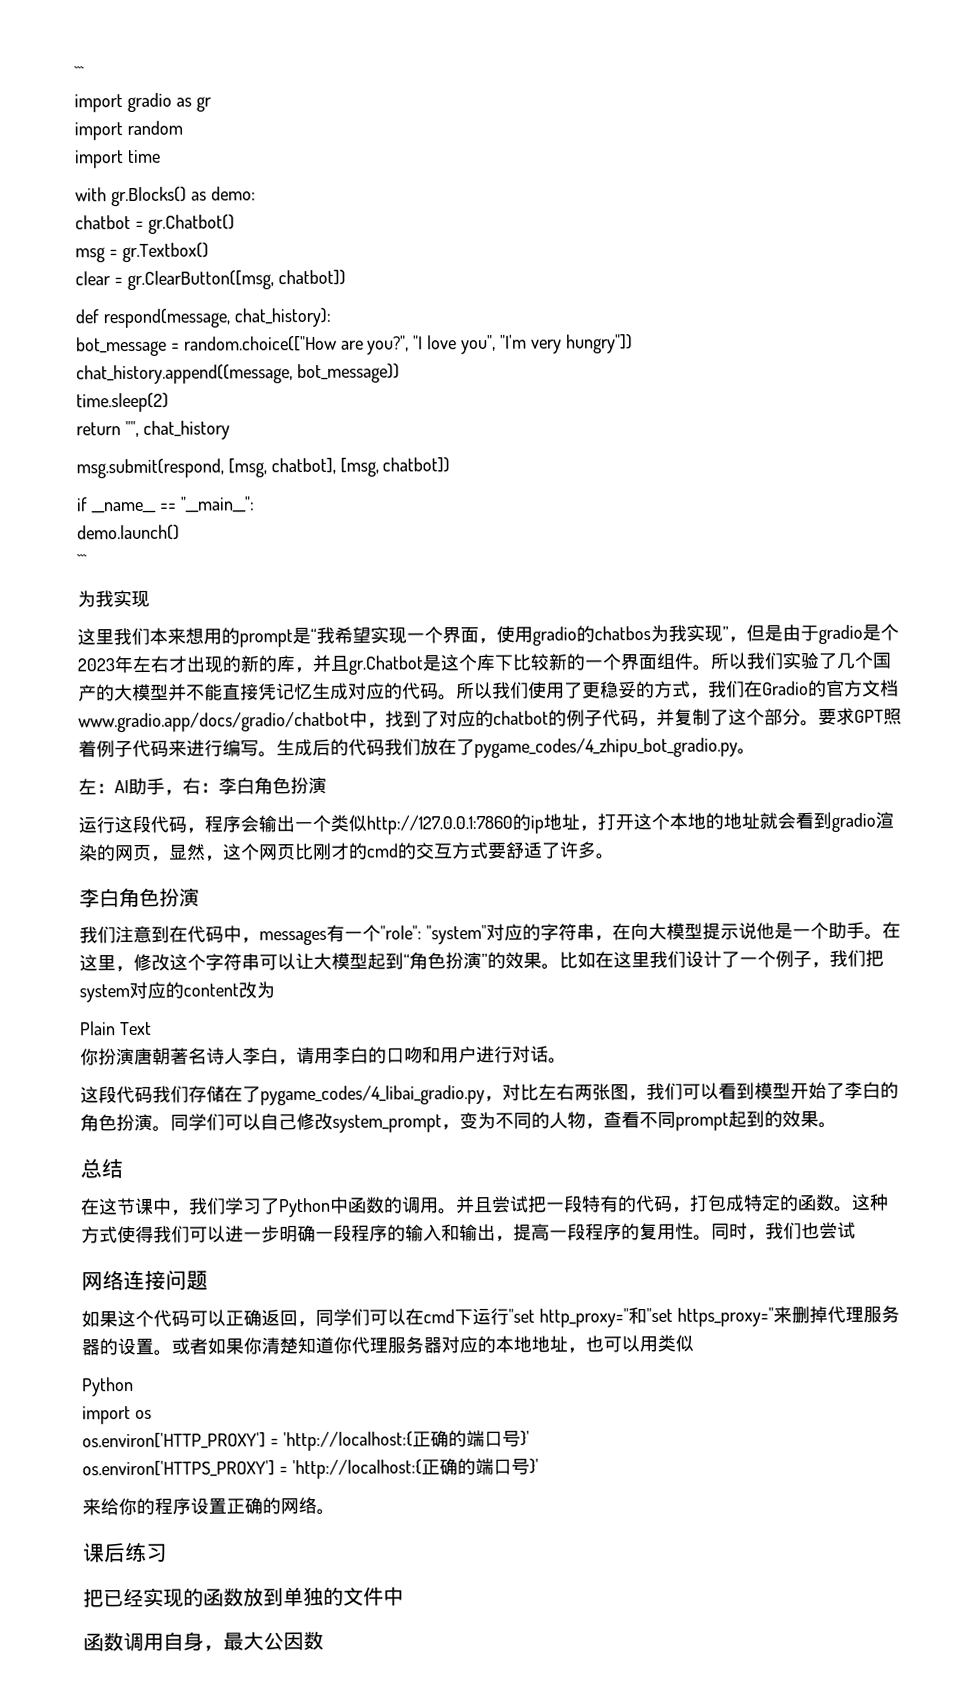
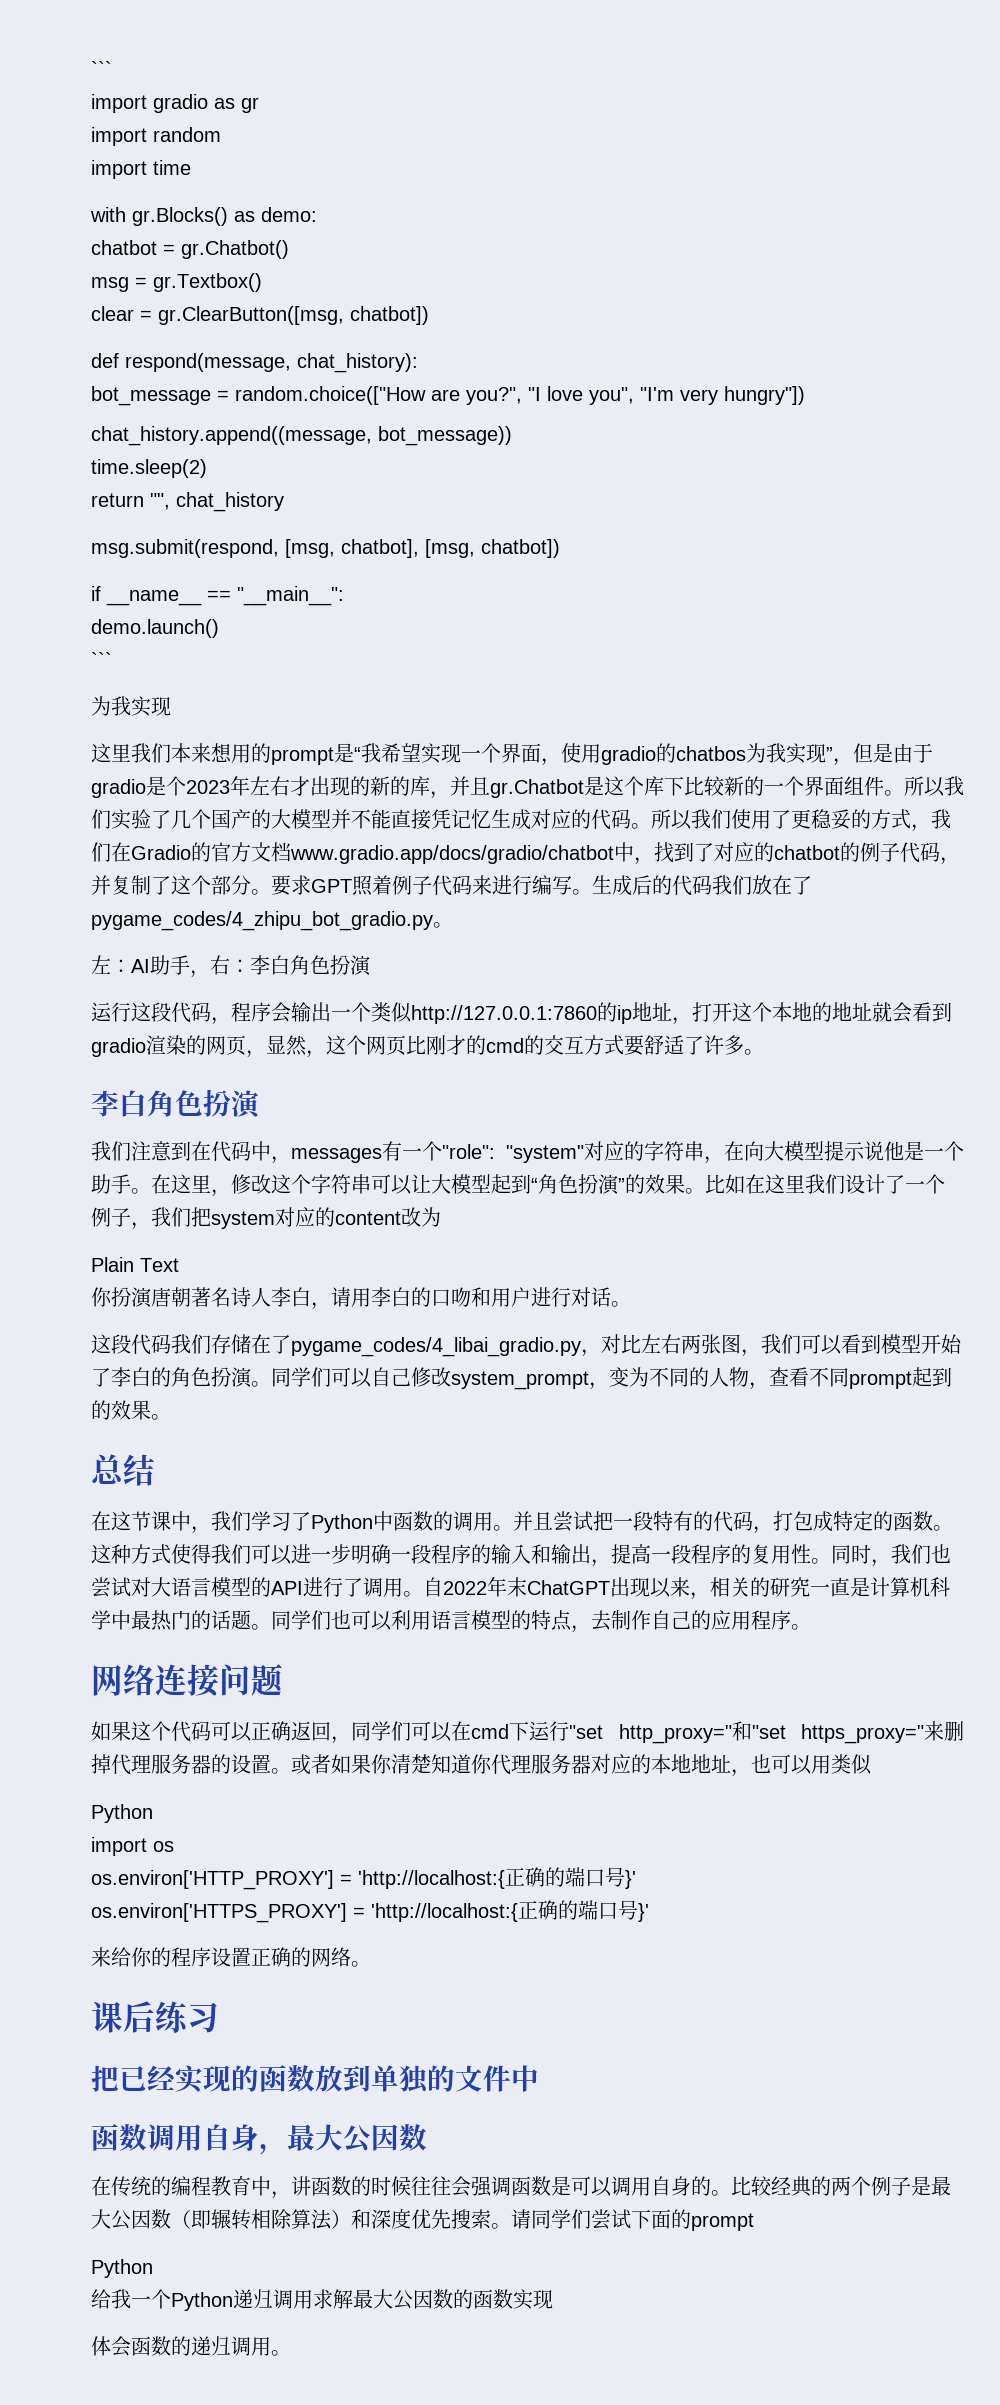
- 同时，我们也尝试
+ 同时，我们也尝试对大语言模型的API进行了调用。自2022年末ChatGPT出现以来，相关的研究一直是计算机科学中最热门的话题。同学们也可以利用语言模型的特点，去制作自己的应用程序。
+ 在传统的编程教育中，讲函数的时候往往会强调函数是可以调用自身的。比较经典的两个例子是最大公因数（即辗转相除算法）和深度优先搜索。请同学们尝试下面的prompt
+ Python
+ 给我一个Python递归调用求解最大公因数的函数实现
+ 体会函数的递归调用。

